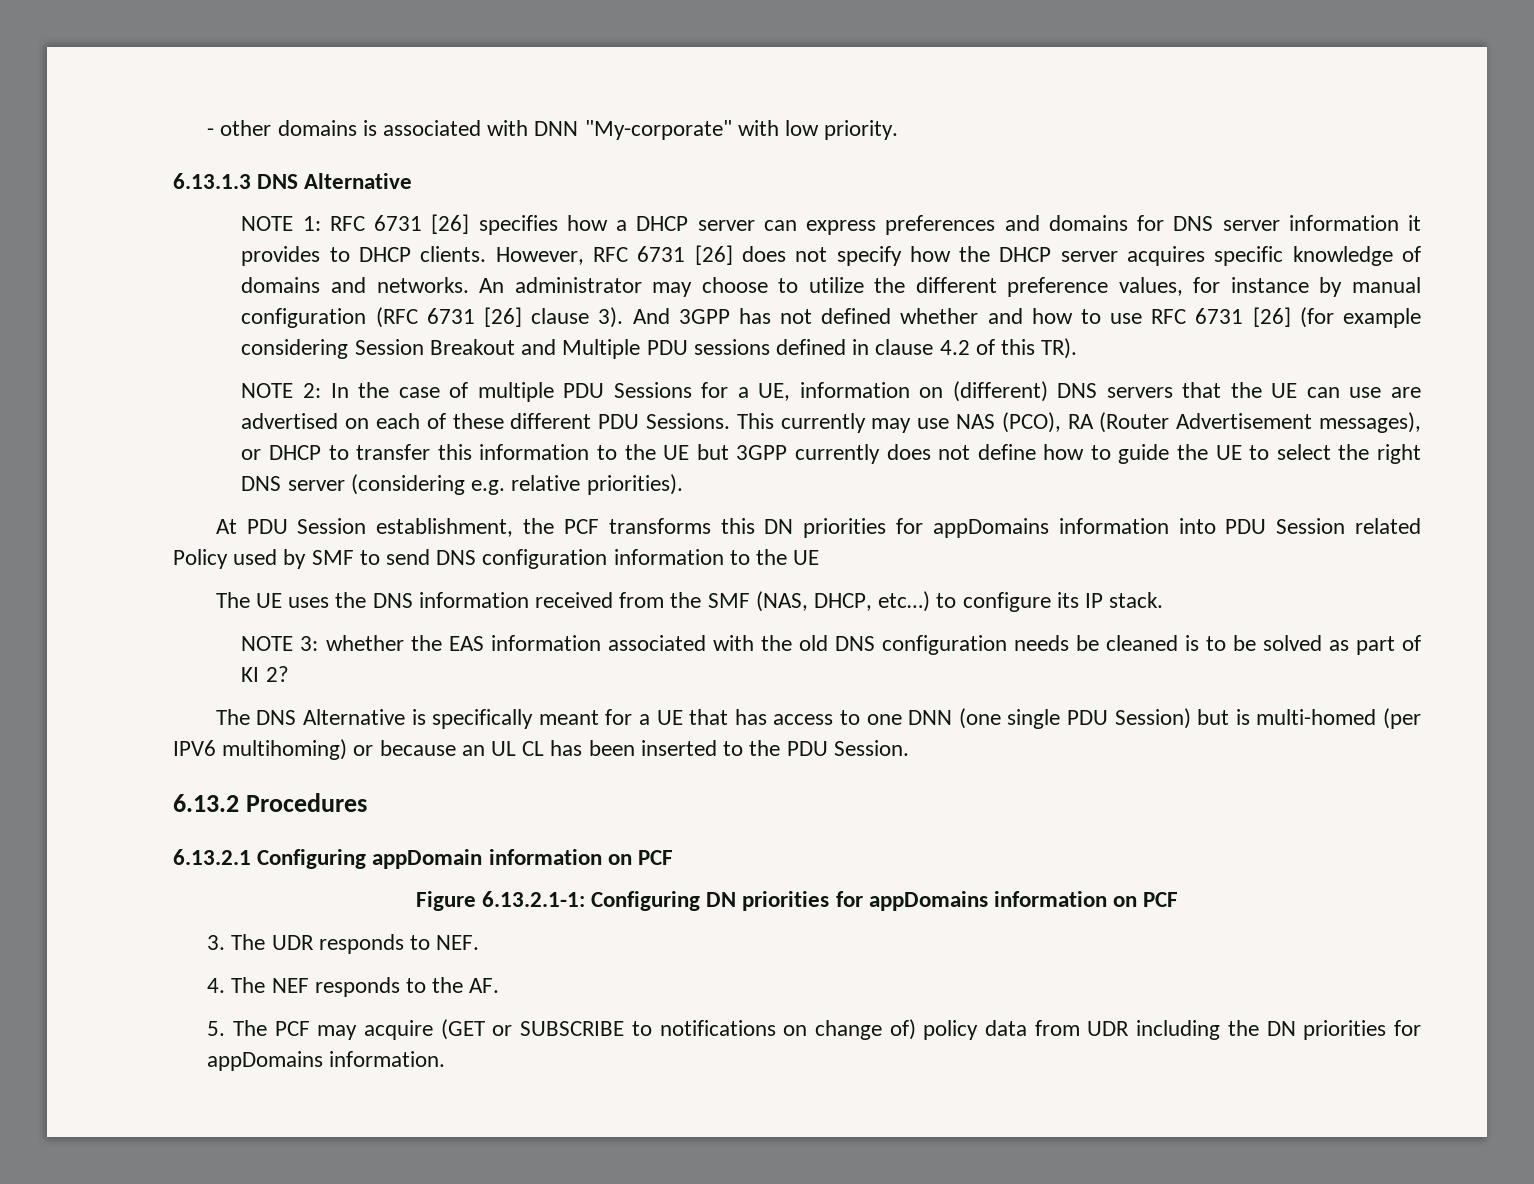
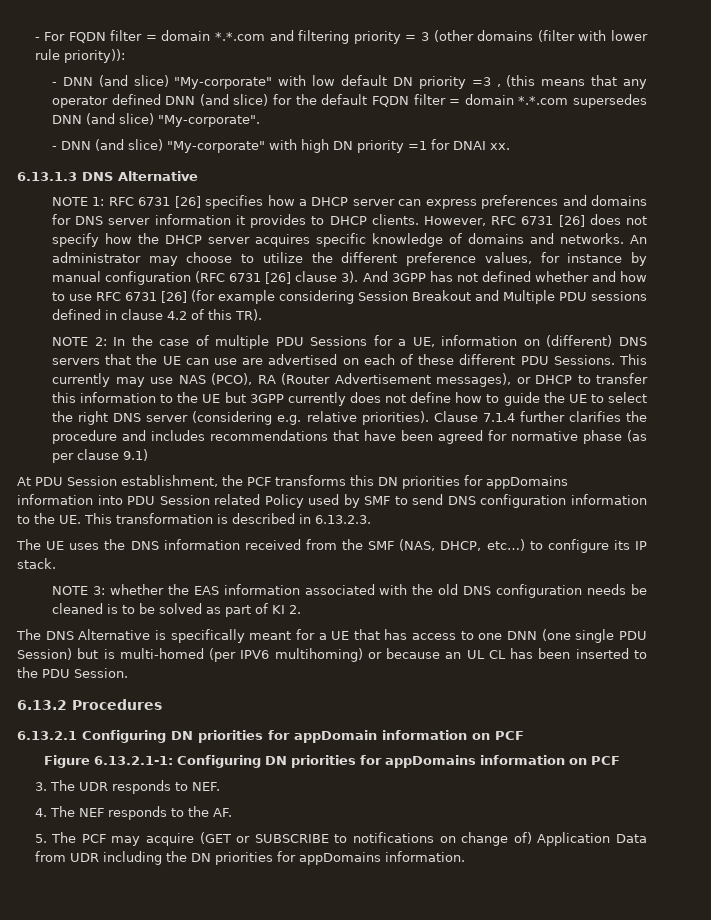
- - other domains is associated with DNN "My-corporate" with low priority.
+ - For FQDN filter = domain *.*.com and filtering priority = 3 (other domains (filter with lower rule priority)):
+ - DNN (and slice) "My-corporate" with low default DN priority =3 , (this means that any operator defined DNN (and slice) for the default FQDN filter = domain *.*.com supersedes DNN (and slice) "My-corporate".
+ - DNN (and slice) "My-corporate" with high DN priority =1 for DNAI xx.
+ Clause 7.1.4 further clarifies the procedure and includes recommendations that have been agreed for normative phase (as per clause 9.1)
- At PDU Session establishment, the PCF transforms this DN priorities for appDomains information into PDU Session related Policy used by SMF to send DNS configuration information to the UE
+ At PDU Session establishment, the PCF transforms this DN priorities for appDomains information into PDU Session related Policy used by SMF to send DNS configuration information to the UE. This transformation is described in 6.13.2.3.
- NOTE 3: whether the EAS information associated with the old DNS configuration needs be cleaned is to be solved as part of KI 2?
+ NOTE 3: whether the EAS information associated with the old DNS configuration needs be cleaned is to be solved as part of KI 2.
- 6.13.2.1 Configuring appDomain information on PCF
+ 6.13.2.1 Configuring DN priorities for appDomain information on PCF
- 5. The PCF may acquire (GET or SUBSCRIBE to notifications on change of) policy data from UDR including the DN priorities for appDomains information.
+ 5. The PCF may acquire (GET or SUBSCRIBE to notifications on change of) Application Data from UDR including the DN priorities for appDomains information.

